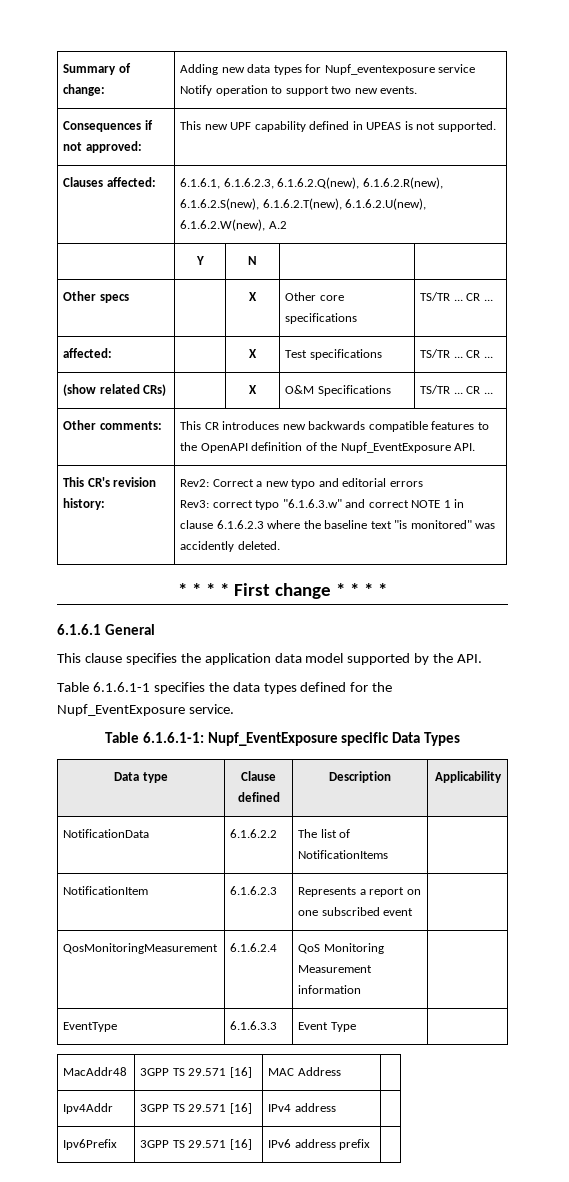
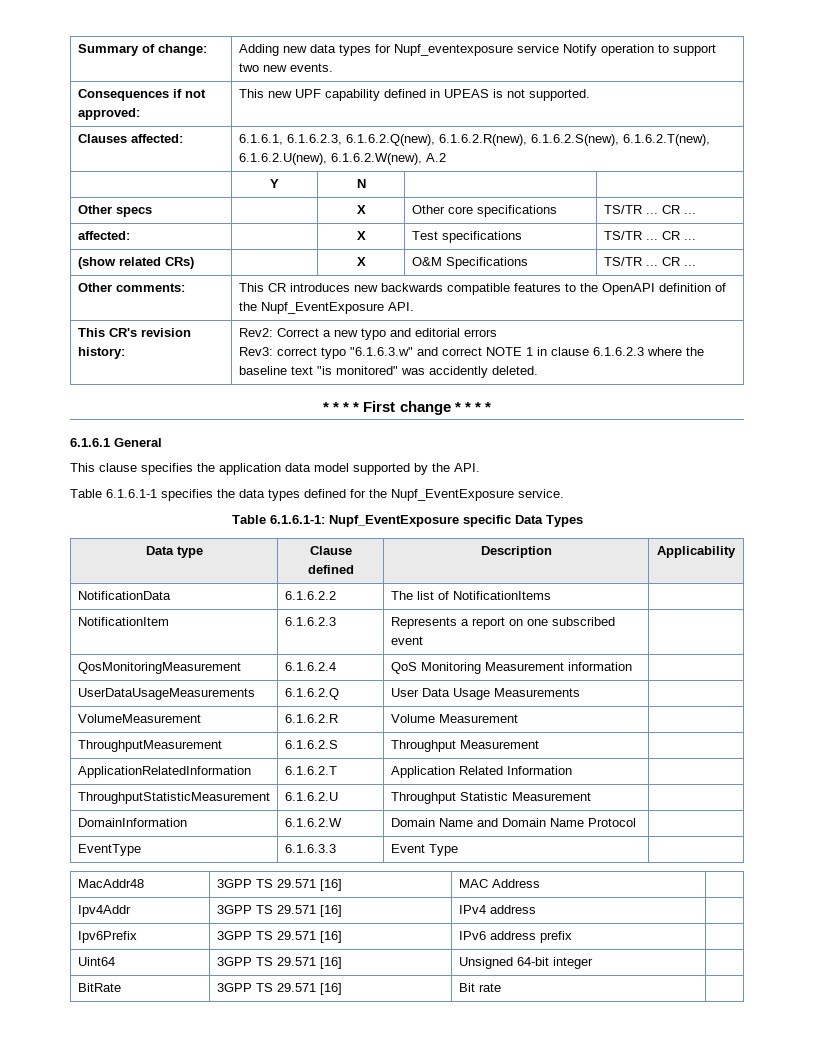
+ UserDataUsageMeasurements | 6.1.6.2.Q | User Data Usage Measurements |
+ VolumeMeasurement | 6.1.6.2.R | Volume Measurement |
+ ThroughputMeasurement | 6.1.6.2.S | Throughput Measurement |
+ ApplicationRelatedInformation | 6.1.6.2.T | Application Related Information |
+ ThroughputStatisticMeasurement | 6.1.6.2.U | Throughput Statistic Measurement |
+ DomainInformation | 6.1.6.2.W | Domain Name and Domain Name Protocol |
+ Uint64 | 3GPP TS 29.571 [16] | Unsigned 64-bit integer |
+ BitRate | 3GPP TS 29.571 [16] | Bit rate |

